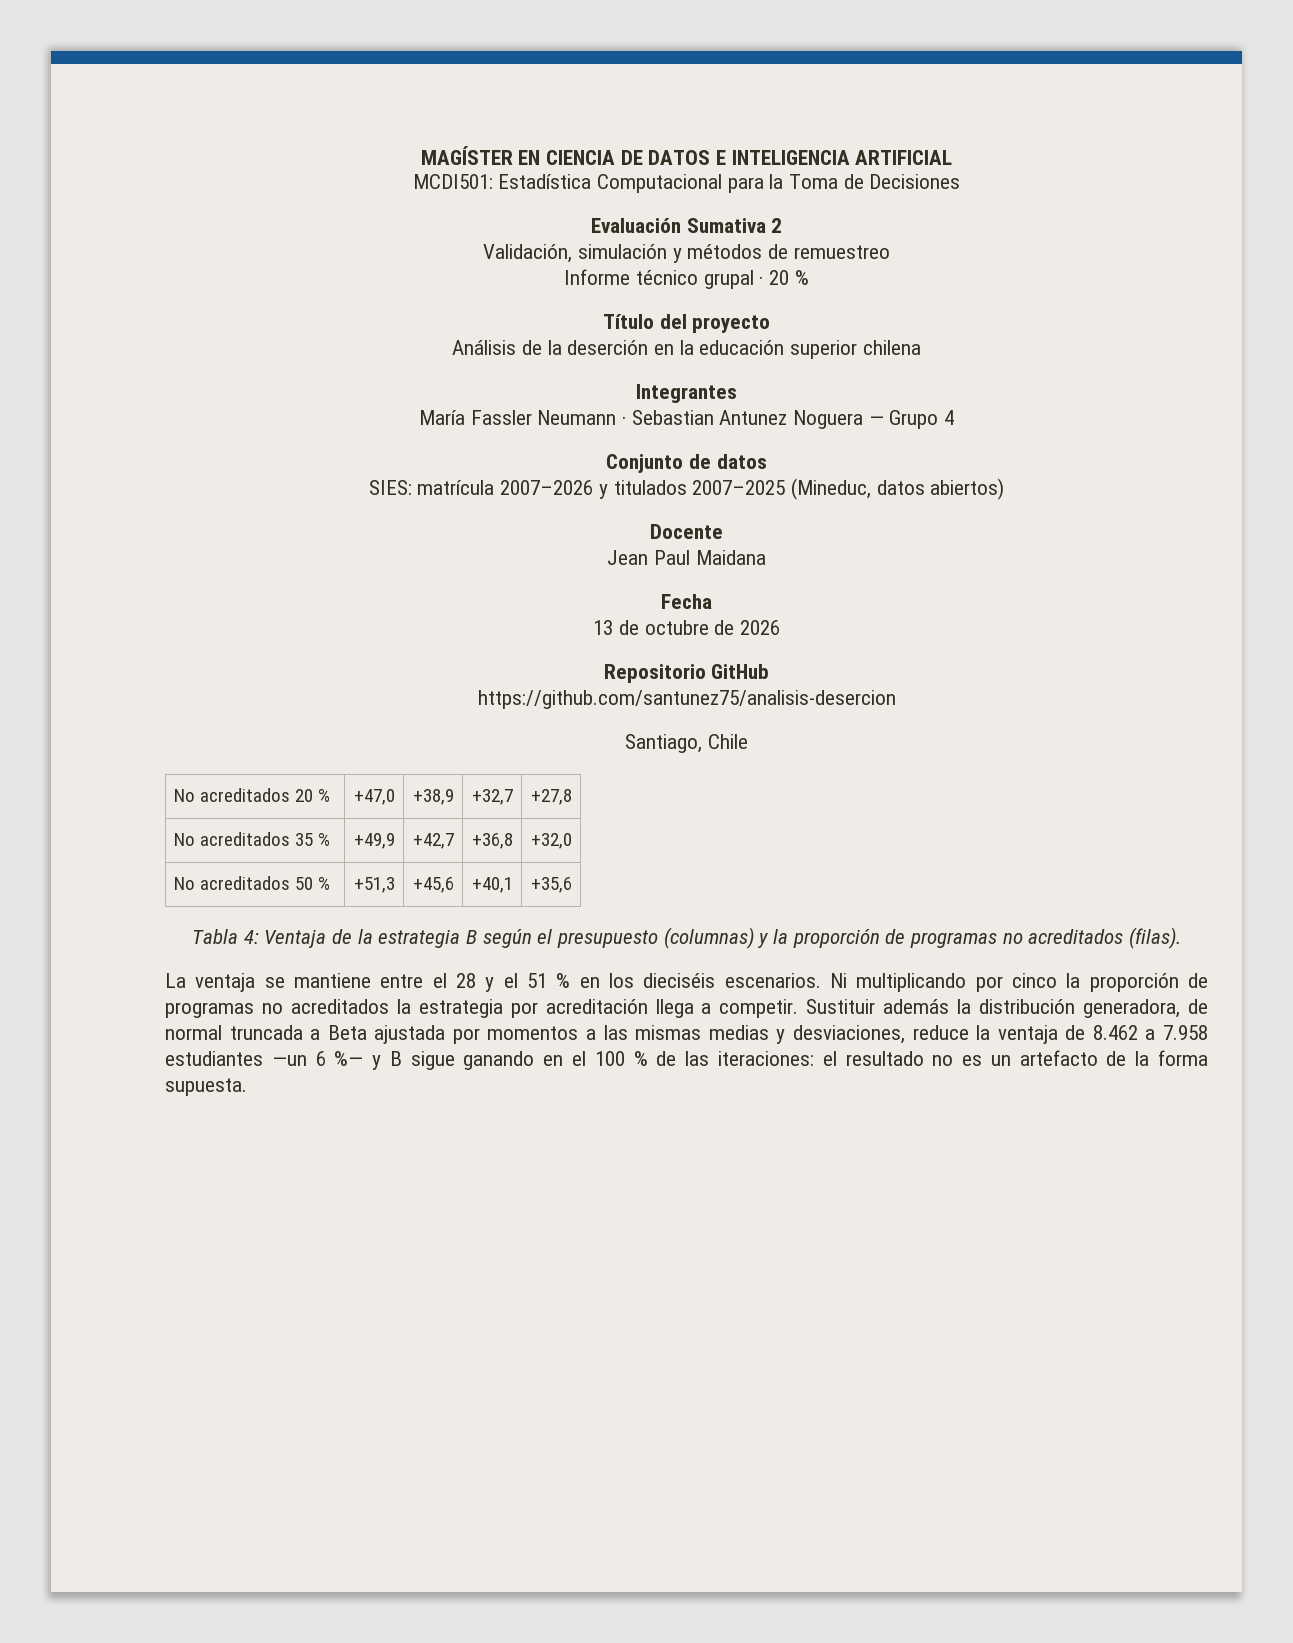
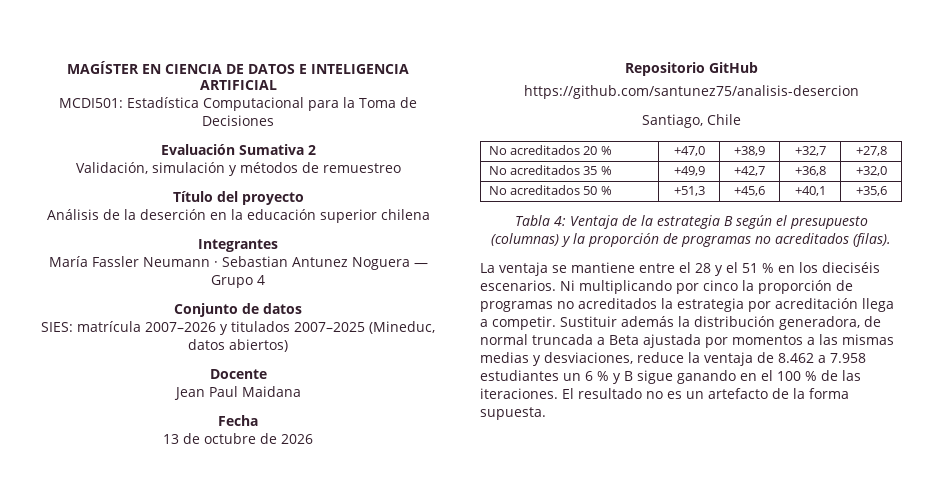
- Informe técnico grupal · 20 %
- Sustituir además la distribución generadora, de normal truncada a Beta ajustada por momentos a las mismas medias y desviaciones, reduce la ventaja de 8.462 a 7.958 estudiantes —un 6 %— y B sigue ganando en el 100 % de las iteraciones: el resultado no es un artefacto de la forma supuesta.
+ Sustituir además la distribución generadora, de normal truncada a Beta ajustada por momentos a las mismas medias y desviaciones, reduce la ventaja de 8.462 a 7.958 estudiantes un 6 % y B sigue ganando en el 100 % de las iteraciones. El resultado no es un artefacto de la forma supuesta.

